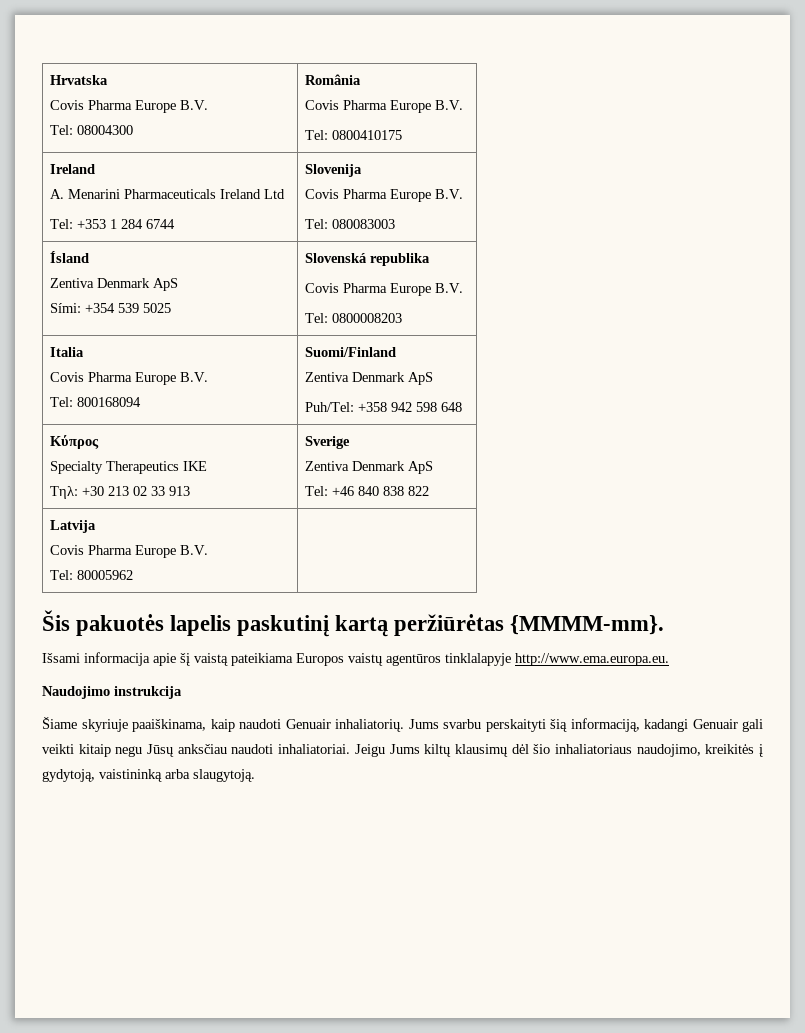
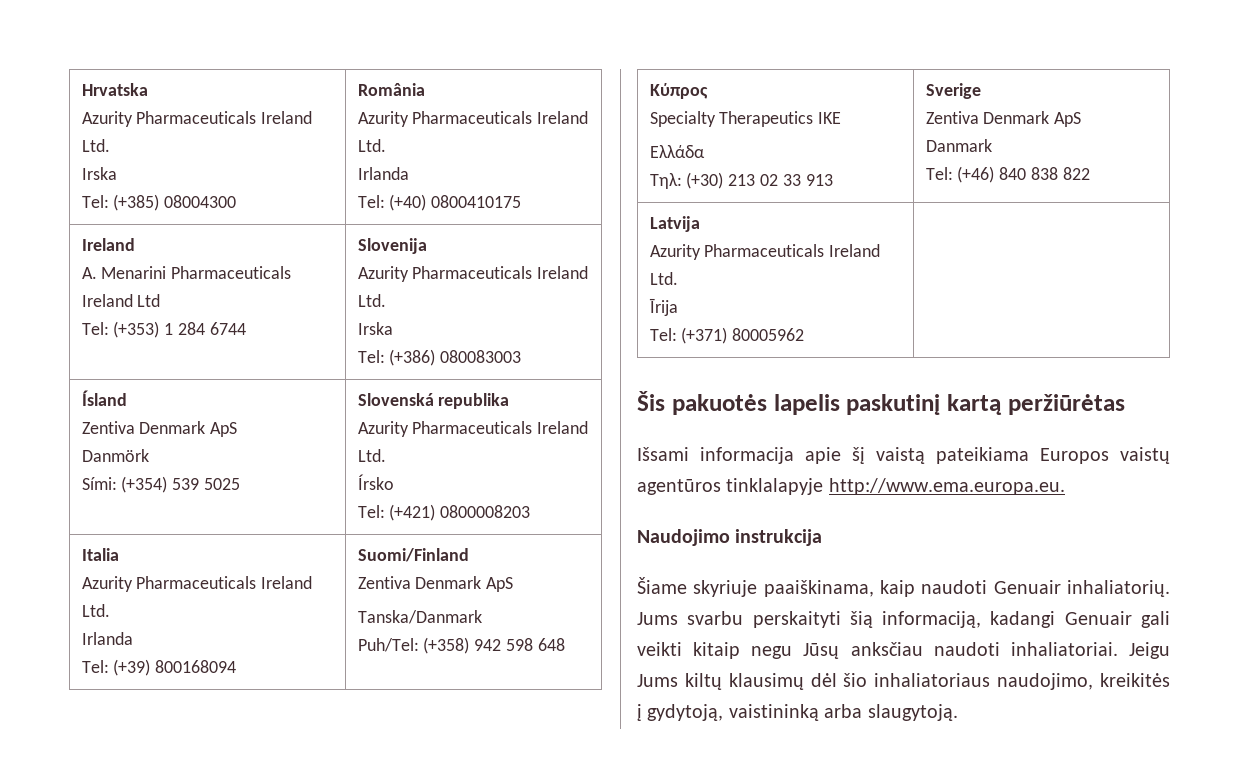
  Hrvatska
- Covis Pharma Europe B.V.
- Tel: 08004300 | România
- Covis Pharma Europe B.V.
- Tel: 0800410175
+ Azurity Pharmaceuticals Ireland Ltd.
+ Irska
+ Tel: (+385) 08004300 | România
+ Azurity Pharmaceuticals Ireland Ltd.
+ Irlanda
+ Tel: (+40) 0800410175
  Ireland
  A. Menarini Pharmaceuticals Ireland Ltd
- Tel: +353 1 284 6744 | Slovenija
- Covis Pharma Europe B.V.
- Tel: 080083003
+ Tel: (+353) 1 284 6744 | Slovenija
+ Azurity Pharmaceuticals Ireland Ltd.
+ Irska
+ Tel: (+386) 080083003
  Ísland
  Zentiva Denmark ApS
- Sími: +354 539 5025 | Slovenská republika
- Covis Pharma Europe B.V.
- Tel: 0800008203
+ Danmörk
+ Sími: (+354) 539 5025 | Slovenská republika
+ Azurity Pharmaceuticals Ireland Ltd.
+ Írsko
+ Tel: (+421) 0800008203
  Italia
- Covis Pharma Europe B.V.
- Tel: 800168094 | Suomi/Finland
+ Azurity Pharmaceuticals Ireland Ltd.
+ Irlanda
+ Tel: (+39) 800168094 | Suomi/Finland
  Zentiva Denmark ApS
- Puh/Tel: +358 942 598 648
+ Tanska/Danmark
+ Puh/Tel: (+358) 942 598 648
  Κύπρος
  Specialty Therapeutics IKE
- Τηλ: +30 213 02 33 913 | Sverige
+ Ελλάδα
+ Τηλ: (+30) 213 02 33 913 | Sverige
  Zentiva Denmark ApS
- Tel: +46 840 838 822
+ Danmark
+ Tel: (+46) 840 838 822
  Latvija
- Covis Pharma Europe B.V.
- Tel: 80005962 |
+ Azurity Pharmaceuticals Ireland Ltd.
+ Īrija
+ Tel: (+371) 80005962 |
- Šis pakuotės lapelis paskutinį kartą peržiūrėtas {MMMM-mm}.
+ Šis pakuotės lapelis paskutinį kartą peržiūrėtas

